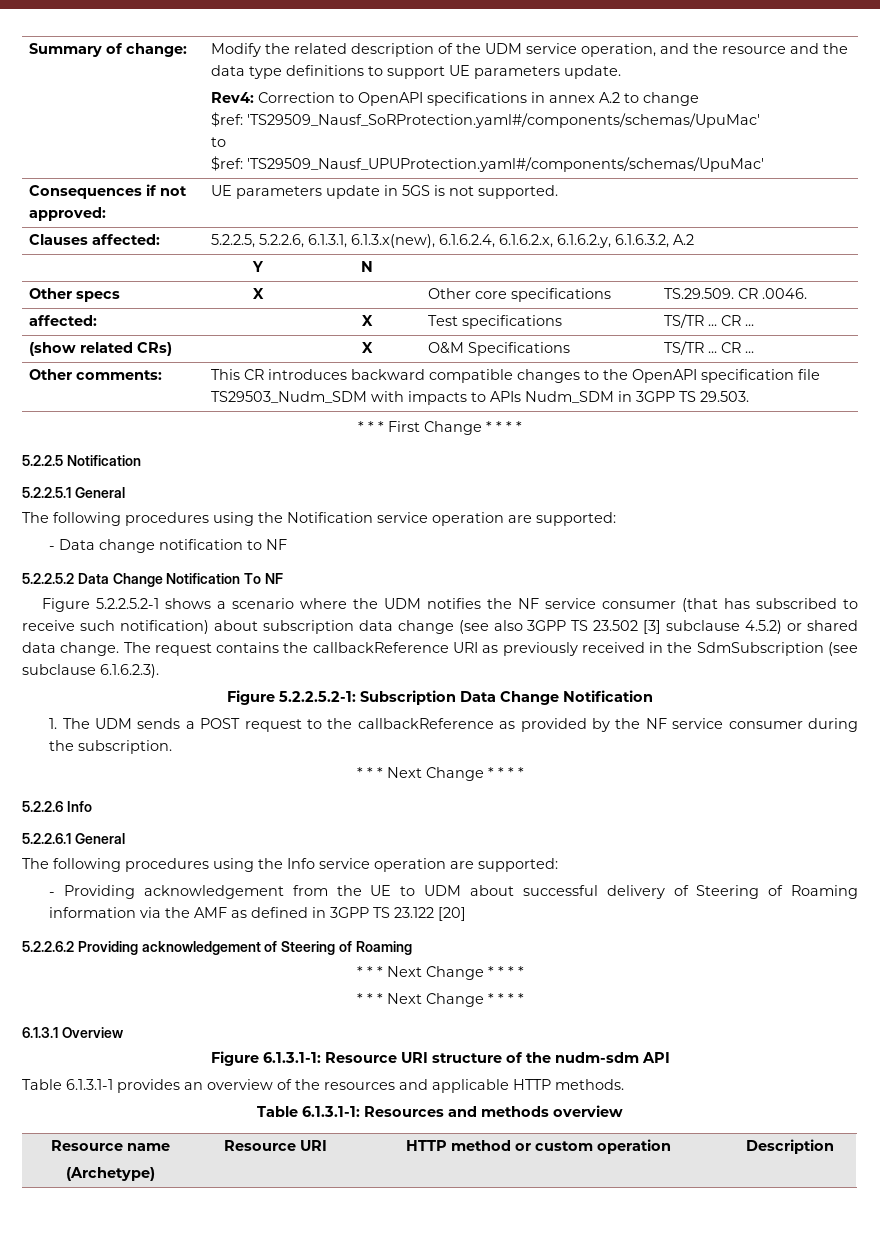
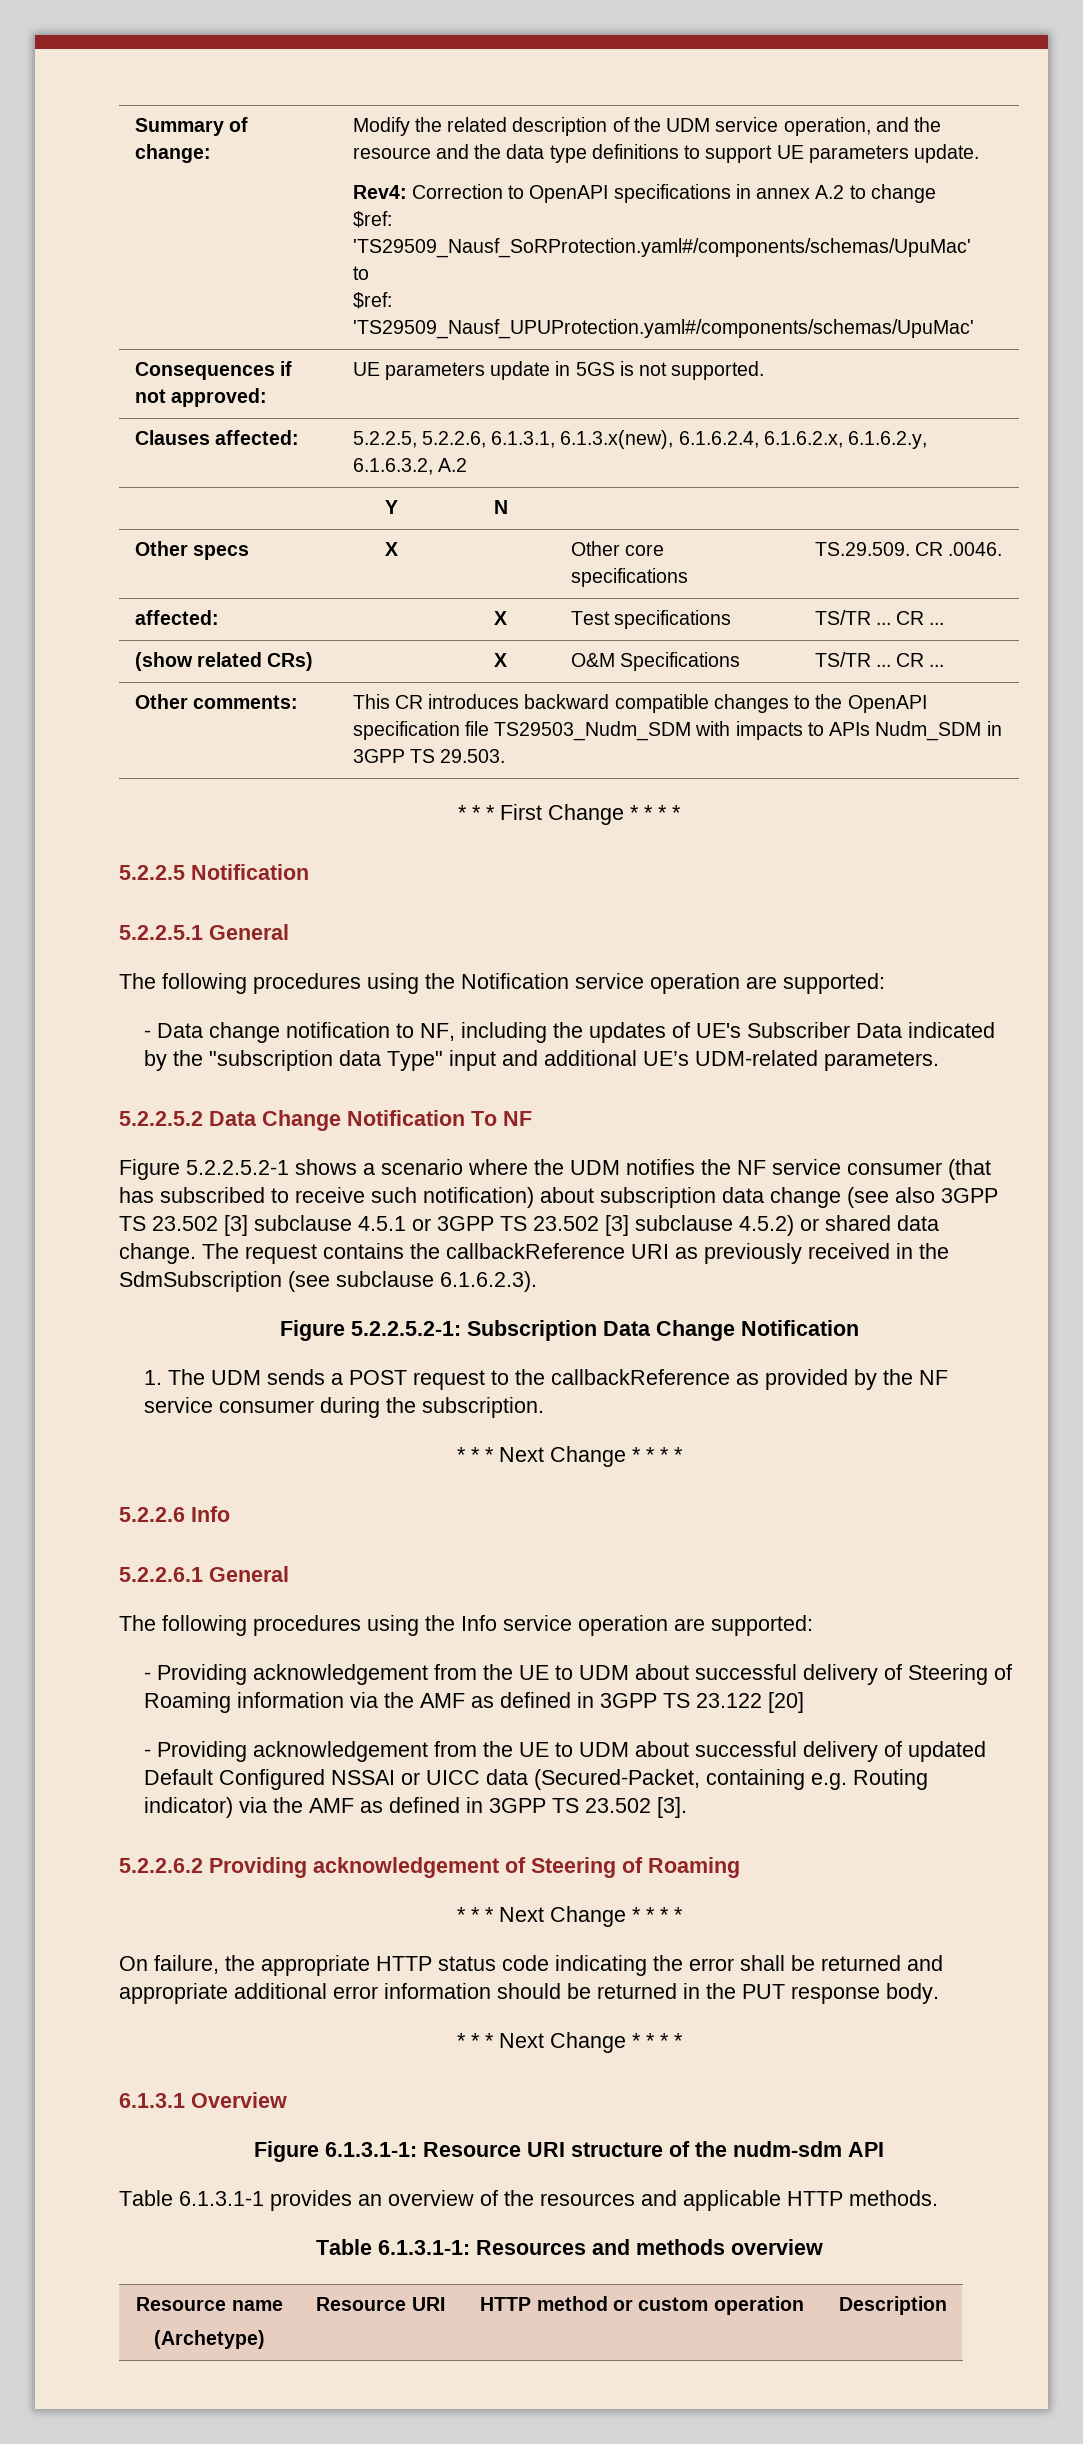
- - Data change notification to NF
+ - Data change notification to NF, including the updates of UE's Subscriber Data indicated by the "subscription data Type" input and additional UE’s UDM-related parameters.
- Figure 5.2.2.5.2-1 shows a scenario where the UDM notifies the NF service consumer (that has subscribed to receive such notification) about subscription data change (see also 3GPP TS 23.502 [3] subclause 4.5.2) or shared data change.
+ Figure 5.2.2.5.2-1 shows a scenario where the UDM notifies the NF service consumer (that has subscribed to receive such notification) about subscription data change (see also 3GPP TS 23.502 [3] subclause 4.5.1 or 3GPP TS 23.502 [3] subclause 4.5.2) or shared data change.
+ - Providing acknowledgement from the UE to UDM about successful delivery of updated Default Configured NSSAI or UICC data (Secured-Packet, containing e.g. Routing indicator) via the AMF as defined in 3GPP TS 23.502 [3].
+ On failure, the appropriate HTTP status code indicating the error shall be returned and appropriate additional error information should be returned in the PUT response body.

